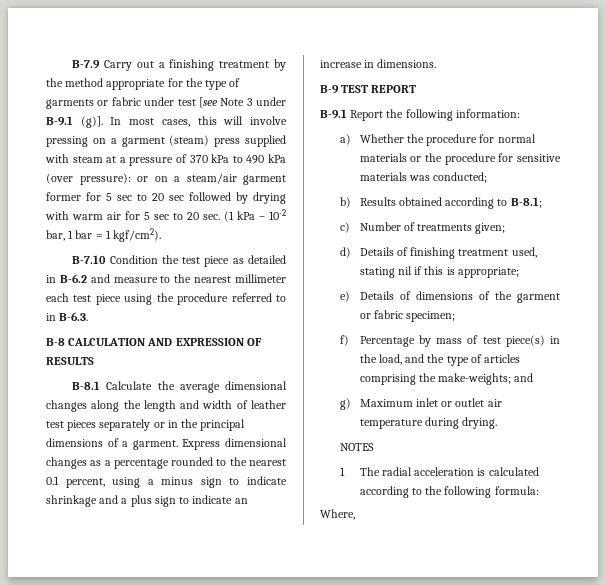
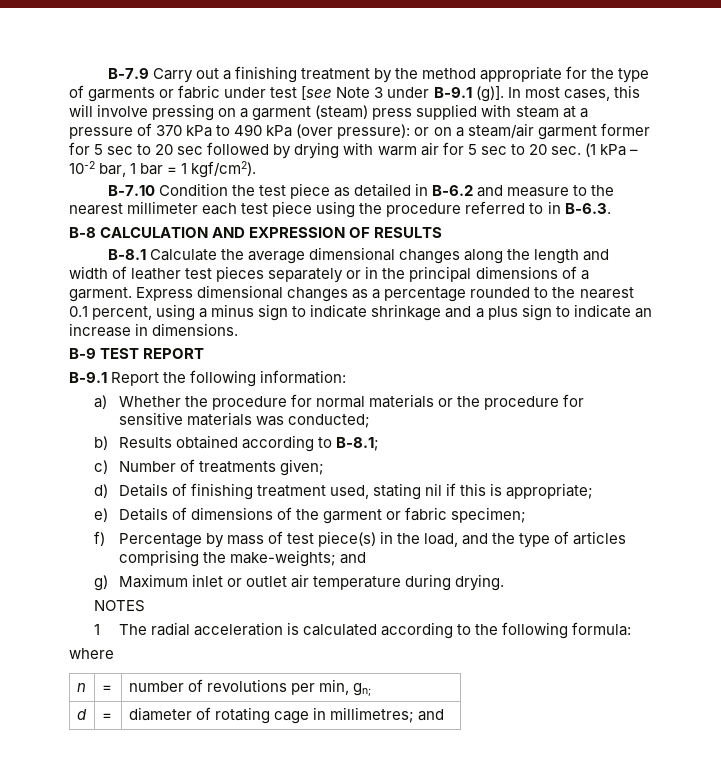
- Where,
+ where
+ n | = | number of revolutions per min, gn;
+ d | = | diameter of rotating cage in millimetres; and

